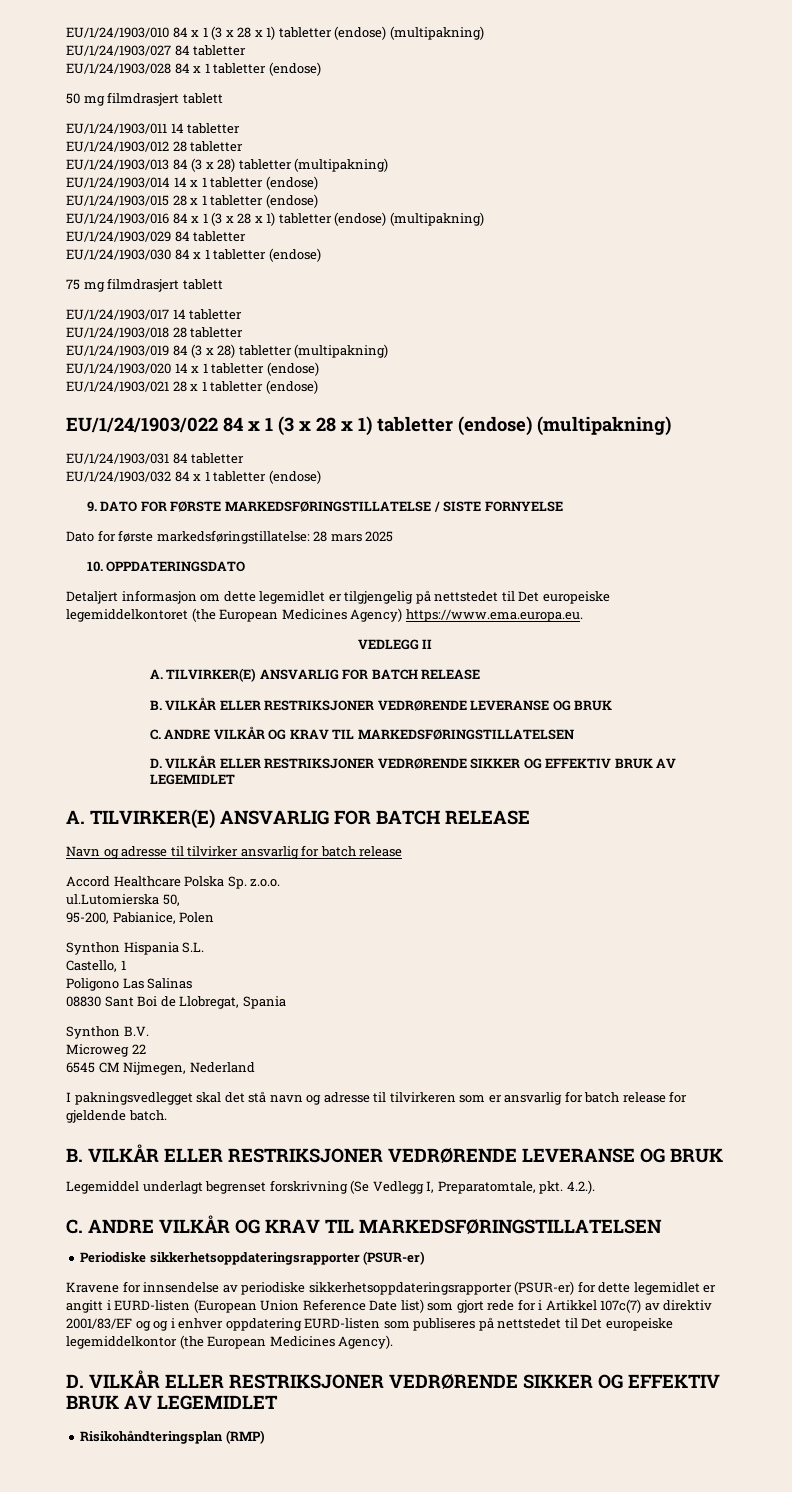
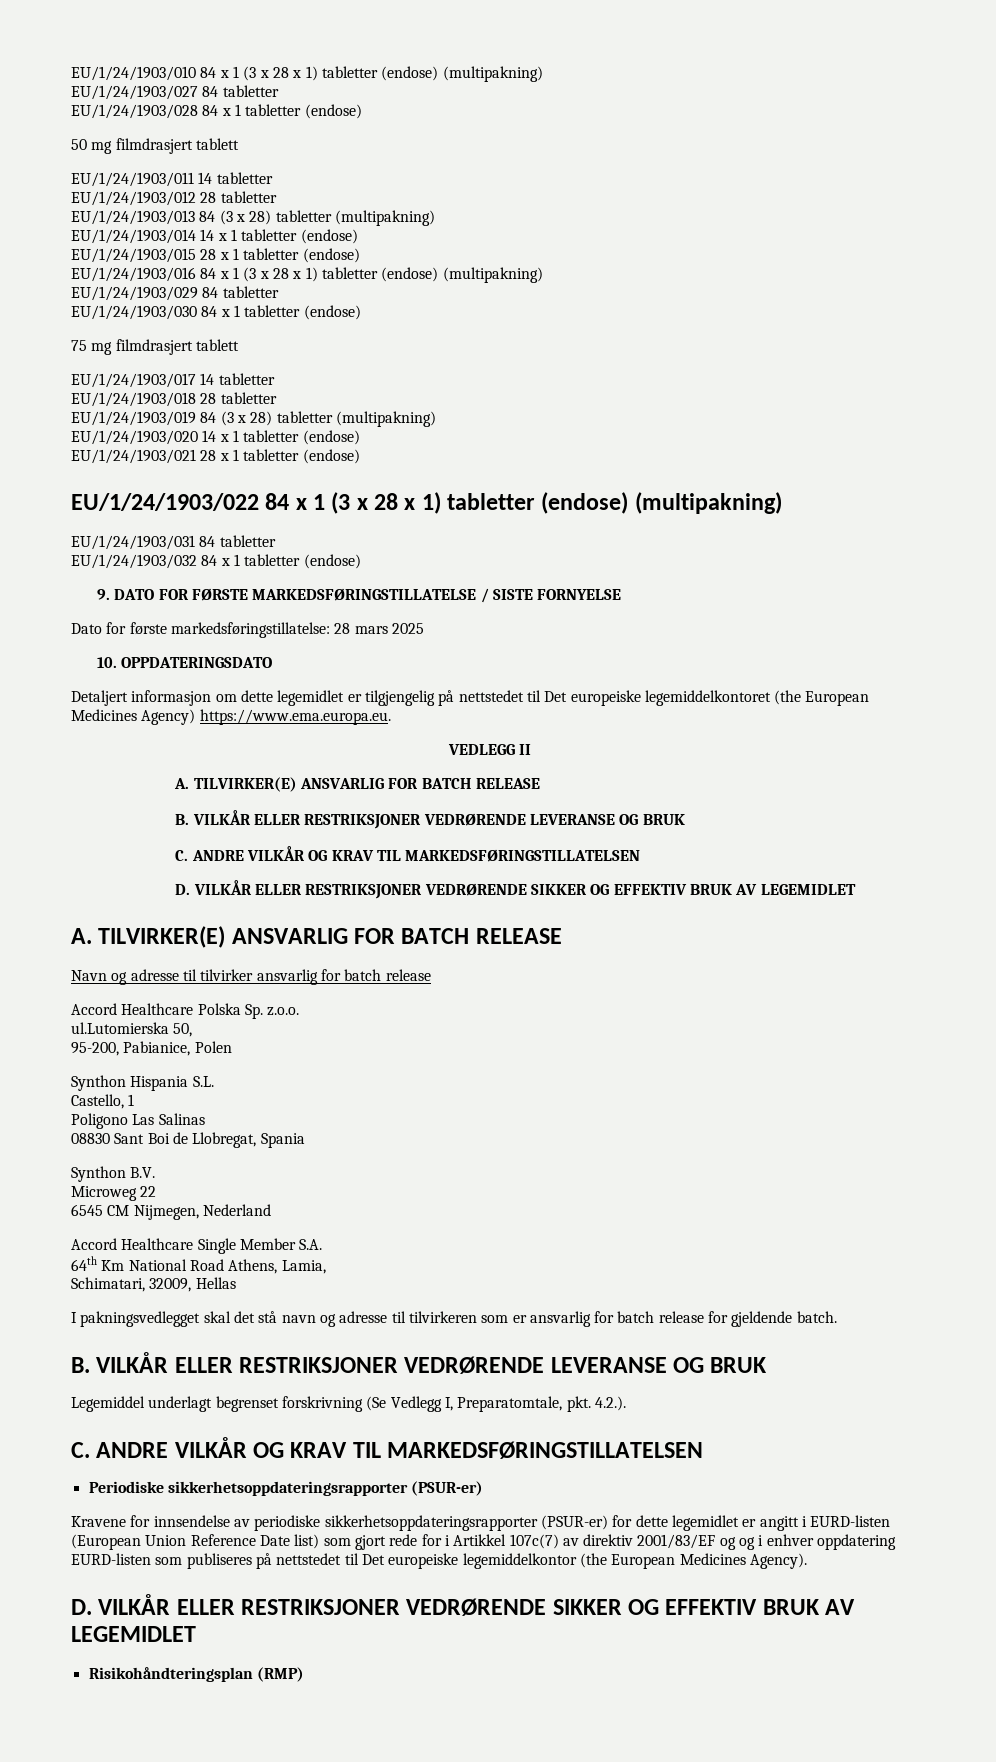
+ Accord Healthcare Single Member S.A.
+ 64th Km National Road Athens, Lamia,
+ Schimatari, 32009, Hellas

